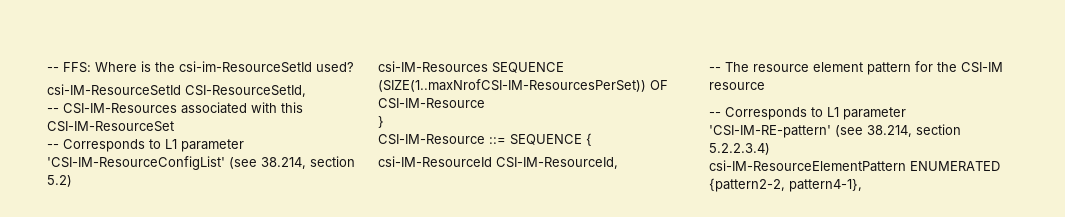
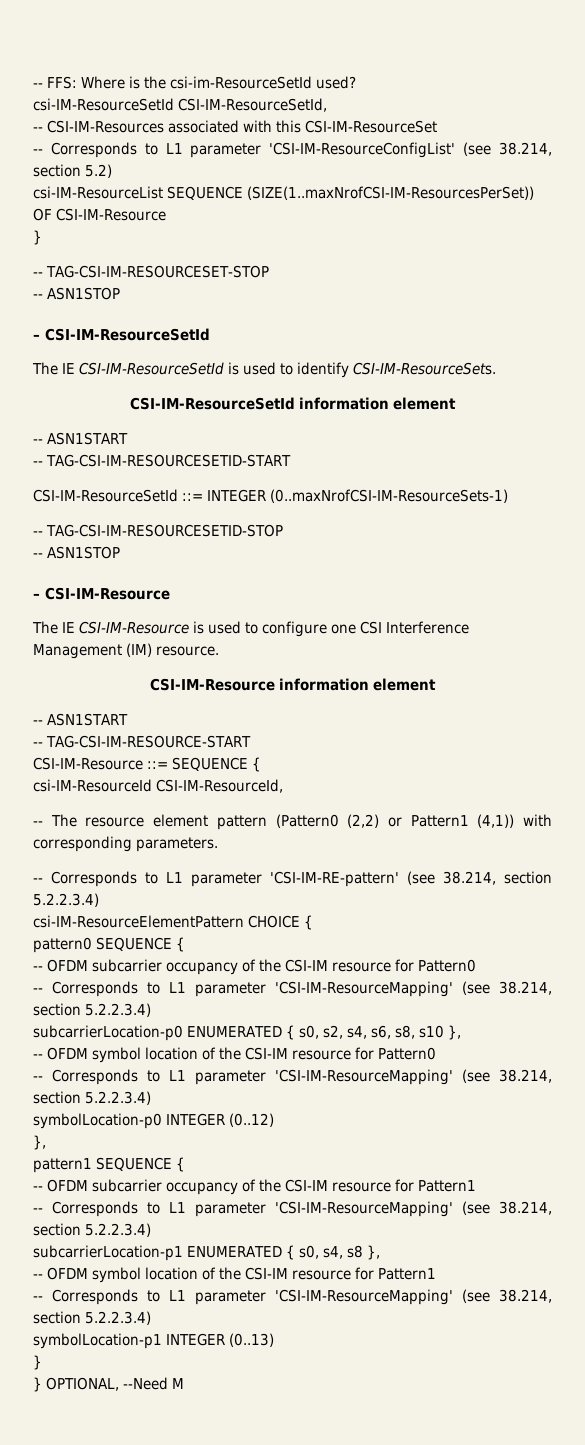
- csi-IM-ResourceSetId CSI-ResourceSetId,
+ csi-IM-ResourceSetId CSI-IM-ResourceSetId,
- csi-IM-Resources SEQUENCE (SIZE(1..maxNrofCSI-IM-ResourcesPerSet)) OF CSI-IM-Resource
+ csi-IM-ResourceList SEQUENCE (SIZE(1..maxNrofCSI-IM-ResourcesPerSet)) OF CSI-IM-Resource
+ -- TAG-CSI-IM-RESOURCESET-STOP
+ -- ASN1STOP
+ – CSI-IM-ResourceSetId
+ The IE CSI-IM-ResourceSetId is used to identify CSI-IM-ResourceSets.
+ CSI-IM-ResourceSetId information element
+ -- ASN1START
+ -- TAG-CSI-IM-RESOURCESETID-START
+ CSI-IM-ResourceSetId ::= INTEGER (0..maxNrofCSI-IM-ResourceSets-1)
+ -- TAG-CSI-IM-RESOURCESETID-STOP
+ -- ASN1STOP
+ – CSI-IM-Resource
+ The IE CSI-IM-Resource is used to configure one CSI Interference Management (IM) resource.
+ CSI-IM-Resource information element
+ -- ASN1START
+ -- TAG-CSI-IM-RESOURCE-START
- -- The resource element pattern for the CSI-IM resource
+ -- The resource element pattern (Pattern0 (2,2) or Pattern1 (4,1)) with corresponding parameters.
- csi-IM-ResourceElementPattern ENUMERATED {pattern2-2, pattern4-1},
+ csi-IM-ResourceElementPattern CHOICE {
+ pattern0 SEQUENCE {
+ -- OFDM subcarrier occupancy of the CSI-IM resource for Pattern0
+ -- Corresponds to L1 parameter 'CSI-IM-ResourceMapping' (see 38.214, section 5.2.2.3.4)
+ subcarrierLocation-p0 ENUMERATED { s0, s2, s4, s6, s8, s10 },
+ -- OFDM symbol location of the CSI-IM resource for Pattern0
+ -- Corresponds to L1 parameter 'CSI-IM-ResourceMapping' (see 38.214, section 5.2.2.3.4)
+ symbolLocation-p0 INTEGER (0..12)
+ },
+ pattern1 SEQUENCE {
+ -- OFDM subcarrier occupancy of the CSI-IM resource for Pattern1
+ -- Corresponds to L1 parameter 'CSI-IM-ResourceMapping' (see 38.214, section 5.2.2.3.4)
+ subcarrierLocation-p1 ENUMERATED { s0, s4, s8 },
+ -- OFDM symbol location of the CSI-IM resource for Pattern1
+ -- Corresponds to L1 parameter 'CSI-IM-ResourceMapping' (see 38.214, section 5.2.2.3.4)
+ symbolLocation-p1 INTEGER (0..13)
+ }
+ } OPTIONAL, --Need M

